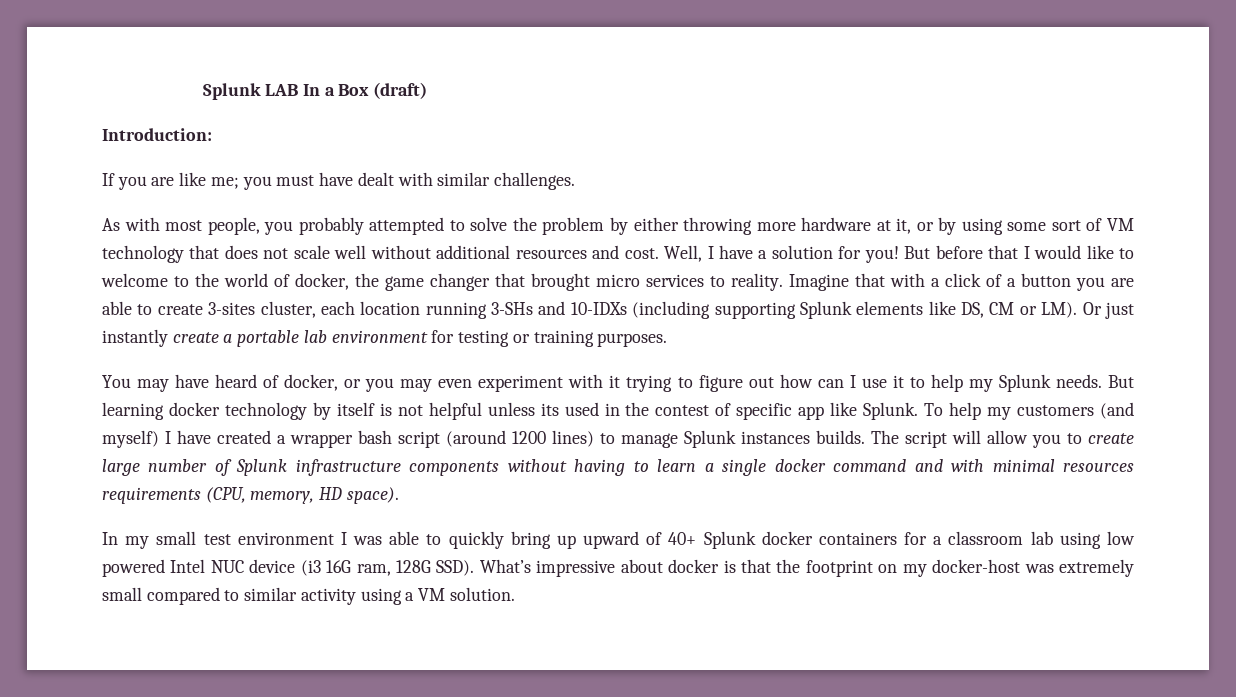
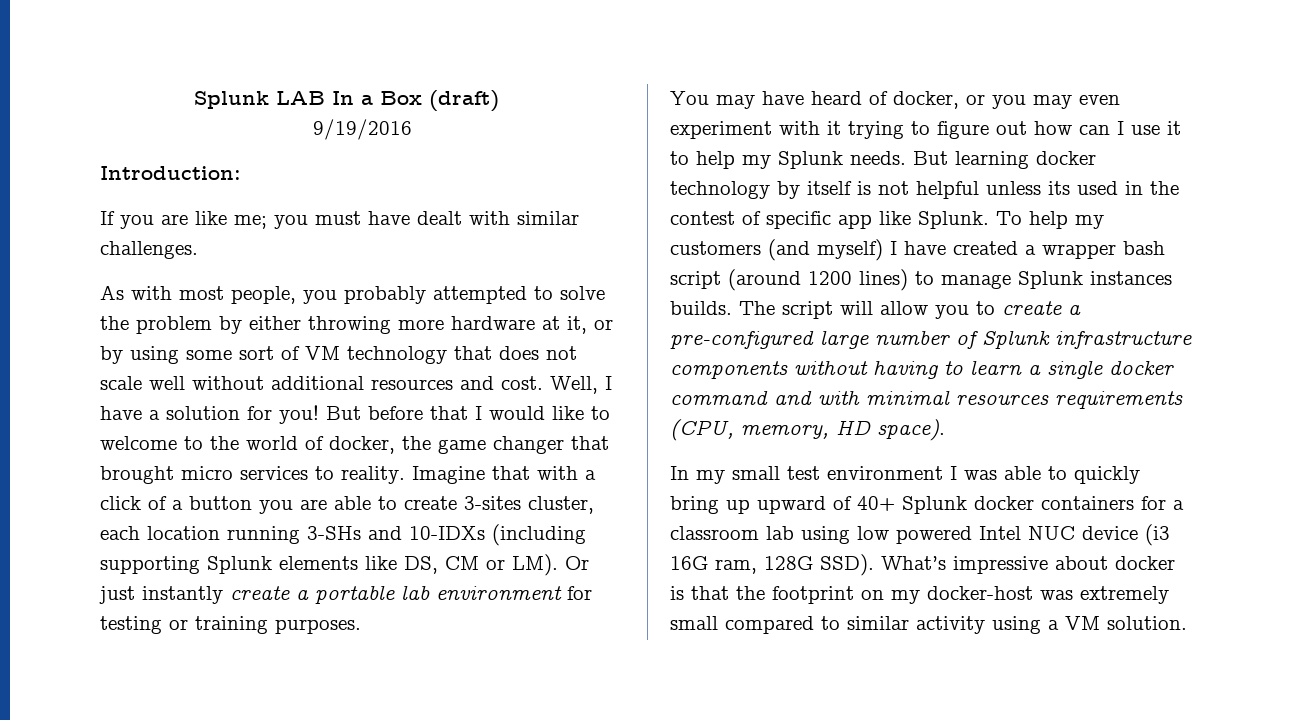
+ 9/19/2016
- The script will allow you to create large number of Splunk infrastructure components without having to learn a single docker command and with minimal resources requirements (CPU, memory, HD space).
+ The script will allow you to create a pre-configured large number of Splunk infrastructure components without having to learn a single docker command and with minimal resources requirements (CPU, memory, HD space).

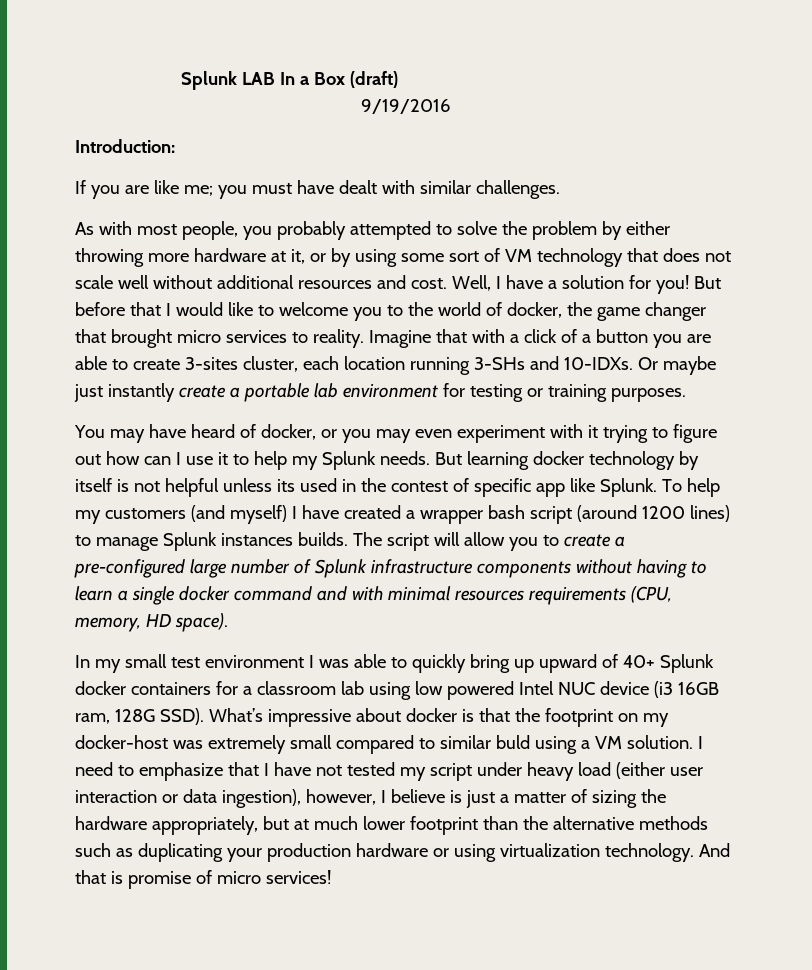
- But before that I would like to welcome to the world of docker, the game changer that brought micro services to reality.
+ But before that I would like to welcome you to the world of docker, the game changer that brought micro services to reality.
- Imagine that with a click of a button you are able to create 3-sites cluster, each location running 3-SHs and 10-IDXs (including supporting Splunk elements like DS, CM or LM). Or just instantly create a portable lab environment for testing or training purposes.
+ Imagine that with a click of a button you are able to create 3-sites cluster, each location running 3-SHs and 10-IDXs. Or maybe just instantly create a portable lab environment for testing or training purposes.
- In my small test environment I was able to quickly bring up upward of 40+ Splunk docker containers for a classroom lab using low powered Intel NUC device (i3 16G ram, 128G SSD).
+ In my small test environment I was able to quickly bring up upward of 40+ Splunk docker containers for a classroom lab using low powered Intel NUC device (i3 16GB ram, 128G SSD).
- What’s impressive about docker is that the footprint on my docker-host was extremely small compared to similar activity using a VM solution.
+ What’s impressive about docker is that the footprint on my docker-host was extremely small compared to similar buld using a VM solution.
+ I need to emphasize that I have not tested my script under heavy load (either user interaction or data ingestion), however, I believe is just a matter of sizing the hardware appropriately, but at much lower footprint than the alternative methods such as duplicating your production hardware or using virtualization technology. And that is promise of micro services!

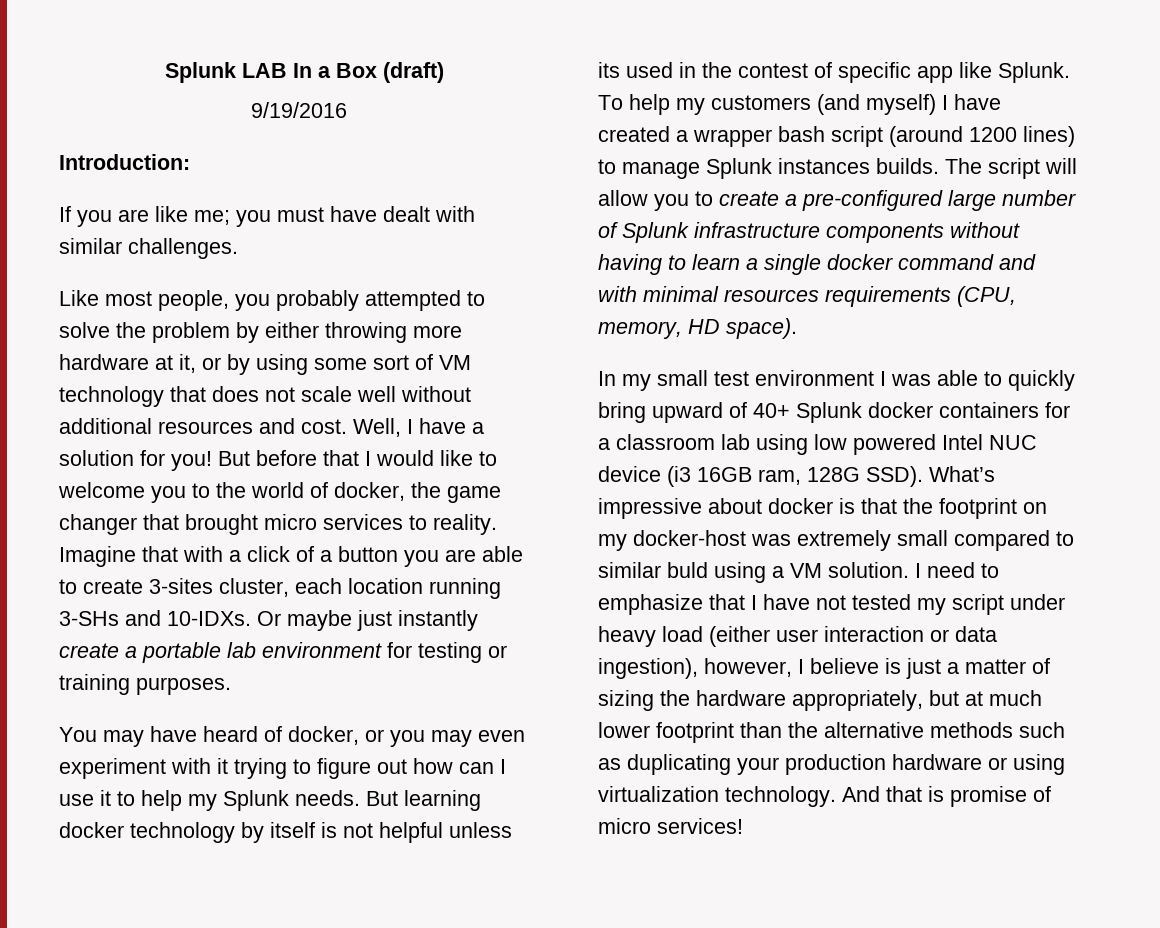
- As with most people, you probably attempted to solve the problem by either throwing more hardware at it, or by using some sort of VM technology that does not scale well without additional resources and cost.
+ Like most people, you probably attempted to solve the problem by either throwing more hardware at it, or by using some sort of VM technology that does not scale well without additional resources and cost.
- In my small test environment I was able to quickly bring up upward of 40+ Splunk docker containers for a classroom lab using low powered Intel NUC device (i3 16GB ram, 128G SSD).
+ In my small test environment I was able to quickly bring upward of 40+ Splunk docker containers for a classroom lab using low powered Intel NUC device (i3 16GB ram, 128G SSD).

